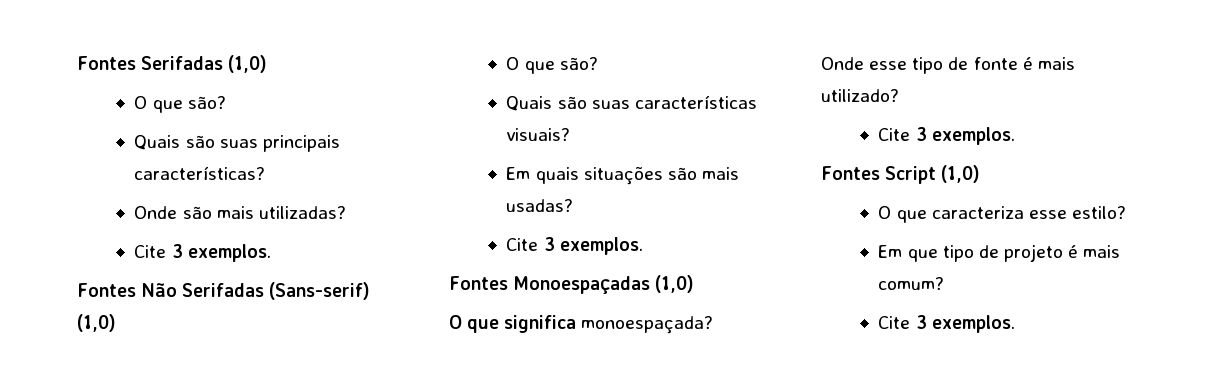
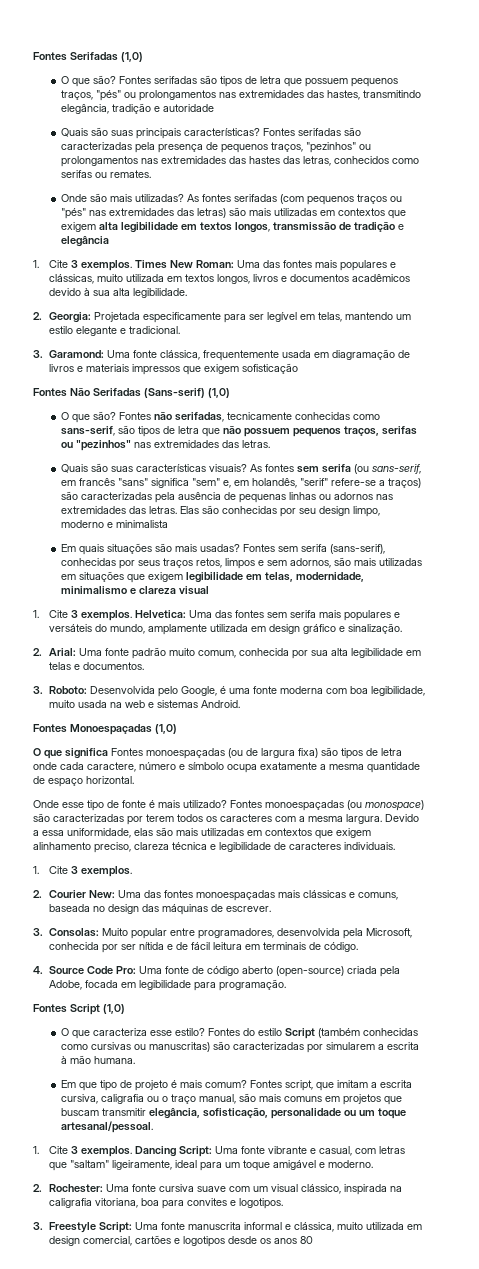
+ Fontes serifadas são tipos de letra que possuem pequenos traços, "pés" ou prolongamentos nas extremidades das hastes, transmitindo elegância, tradição e autoridade
- Quais são suas principais características?
- Onde são mais utilizadas?
- Cite 3 exemplos.
+ Quais são suas principais características? Fontes serifadas são caracterizadas pela presença de pequenos traços, "pezinhos" ou prolongamentos nas extremidades das hastes das letras, conhecidos como serifas ou remates.
+ Onde são mais utilizadas? As fontes serifadas (com pequenos traços ou "pés" nas extremidades das letras) são mais utilizadas em contextos que exigem alta legibilidade em textos longos, transmissão de tradição e elegância
+ 1. Cite 3 exemplos. Times New Roman: Uma das fontes mais populares e clássicas, muito utilizada em textos longos, livros e documentos acadêmicos devido à sua alta legibilidade.
+ 2. Georgia: Projetada especificamente para ser legível em telas, mantendo um estilo elegante e tradicional.
+ 3. Garamond: Uma fonte clássica, frequentemente usada em diagramação de livros e materiais impressos que exigem sofisticação
+ Fontes não serifadas, tecnicamente conhecidas como sans-serif, são tipos de letra que não possuem pequenos traços, serifas ou "pezinhos" nas extremidades das letras.
+ As fontes sem serifa (ou sans-serif, em francês "sans" significa "sem" e, em holandês, "serif" refere-se a traços) são caracterizadas pela ausência de pequenas linhas ou adornos nas extremidades das letras. Elas são conhecidas por seu design limpo, moderno e minimalista
- Em quais situações são mais usadas?
- Cite 3 exemplos.
+ Em quais situações são mais usadas? Fontes sem serifa (sans-serif), conhecidas por seus traços retos, limpos e sem adornos, são mais utilizadas em situações que exigem legibilidade em telas, modernidade, minimalismo e clareza visual
+ 1. Cite 3 exemplos. Helvetica: Uma das fontes sem serifa mais populares e versáteis do mundo, amplamente utilizada em design gráfico e sinalização.
+ 2. Arial: Uma fonte padrão muito comum, conhecida por sua alta legibilidade em telas e documentos.
+ 3. Roboto: Desenvolvida pelo Google, é uma fonte moderna com boa legibilidade, muito usada na web e sistemas Android.
- O que significa monoespaçada?
+ O que significa Fontes monoespaçadas (ou de largura fixa) são tipos de letra onde cada caractere, número e símbolo ocupa exatamente a mesma quantidade de espaço horizontal.
- Onde esse tipo de fonte é mais utilizado?
- Cite 3 exemplos.
+ Onde esse tipo de fonte é mais utilizado? Fontes monoespaçadas (ou monospace) são caracterizadas por terem todos os caracteres com a mesma largura. Devido a essa uniformidade, elas são mais utilizadas em contextos que exigem alinhamento preciso, clareza técnica e legibilidade de caracteres individuais.
+ 1. Cite 3 exemplos.
+ 2. Courier New: Uma das fontes monoespaçadas mais clássicas e comuns, baseada no design das máquinas de escrever.
+ 3. Consolas: Muito popular entre programadores, desenvolvida pela Microsoft, conhecida por ser nítida e de fácil leitura em terminais de código.
+ 4. Source Code Pro: Uma fonte de código aberto (open-source) criada pela Adobe, focada em legibilidade para programação.
+ Fontes do estilo Script (também conhecidas como cursivas ou manuscritas) são caracterizadas por simularem a escrita à mão humana.
- Em que tipo de projeto é mais comum?
- Cite 3 exemplos.
+ Em que tipo de projeto é mais comum? Fontes script, que imitam a escrita cursiva, caligrafia ou o traço manual, são mais comuns em projetos que buscam transmitir elegância, sofisticação, personalidade ou um toque artesanal/pessoal.
+ 1. Cite 3 exemplos. Dancing Script: Uma fonte vibrante e casual, com letras que "saltam" ligeiramente, ideal para um toque amigável e moderno.
+ 2. Rochester: Uma fonte cursiva suave com um visual clássico, inspirada na caligrafia vitoriana, boa para convites e logotipos.
+ 3. Freestyle Script: Uma fonte manuscrita informal e clássica, muito utilizada em design comercial, cartões e logotipos desde os anos 80

